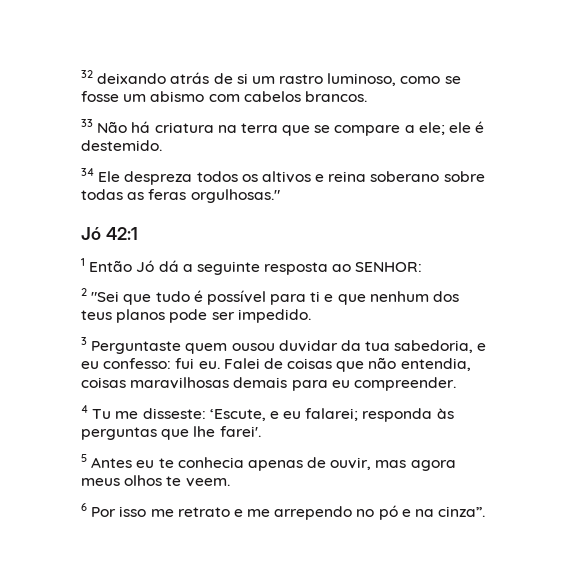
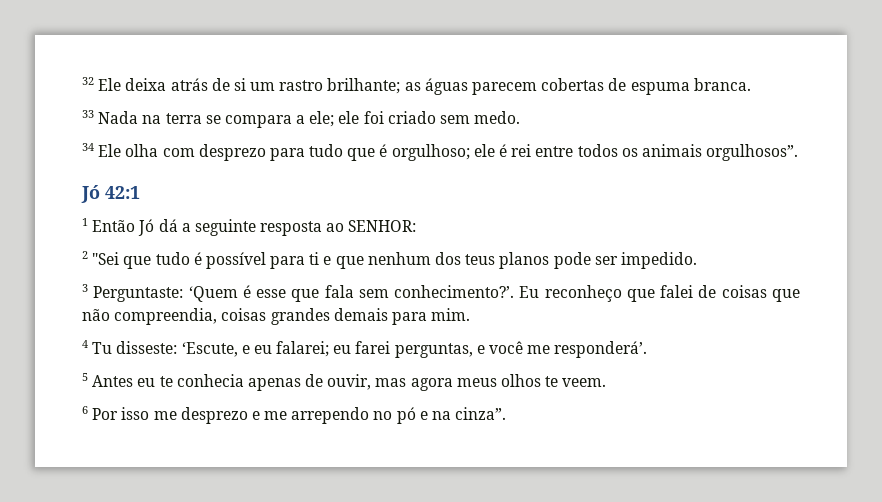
- 32 deixando atrás de si um rastro luminoso, como se fosse um abismo com cabelos brancos.
- 33 Não há criatura na terra que se compare a ele; ele é destemido.
- 34 Ele despreza todos os altivos e reina soberano sobre todas as feras orgulhosas."
+ 32 Ele deixa atrás de si um rastro brilhante; as águas parecem cobertas de espuma branca.
+ 33 Nada na terra se compara a ele; ele foi criado sem medo.
+ 34 Ele olha com desprezo para tudo que é orgulhoso; ele é rei entre todos os animais orgulhosos”.
- 3 Perguntaste quem ousou duvidar da tua sabedoria, e eu confesso: fui eu. Falei de coisas que não entendia, coisas maravilhosas demais para eu compreender.
+ 3 Perguntaste: ‘Quem é esse que fala sem conhecimento?’. Eu reconheço que falei de coisas que não compreendia, coisas grandes demais para mim.
- 4 Tu me disseste: ‘Escute, e eu falarei; responda às perguntas que lhe farei'.
+ 4 Tu disseste: ‘Escute, e eu falarei; eu farei perguntas, e você me responderá’.
- 6 Por isso me retrato e me arrependo no pó e na cinza”.
+ 6 Por isso me desprezo e me arrependo no pó e na cinza”.

